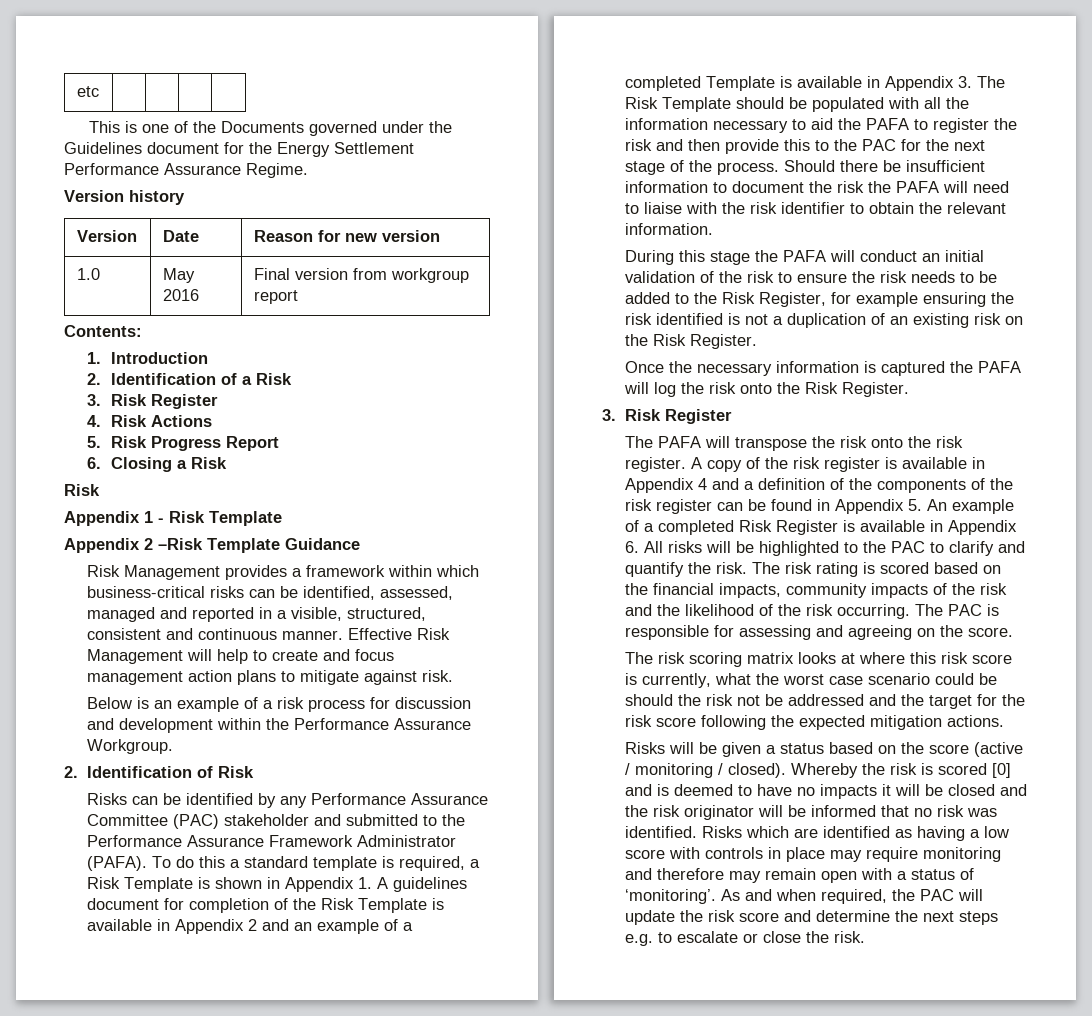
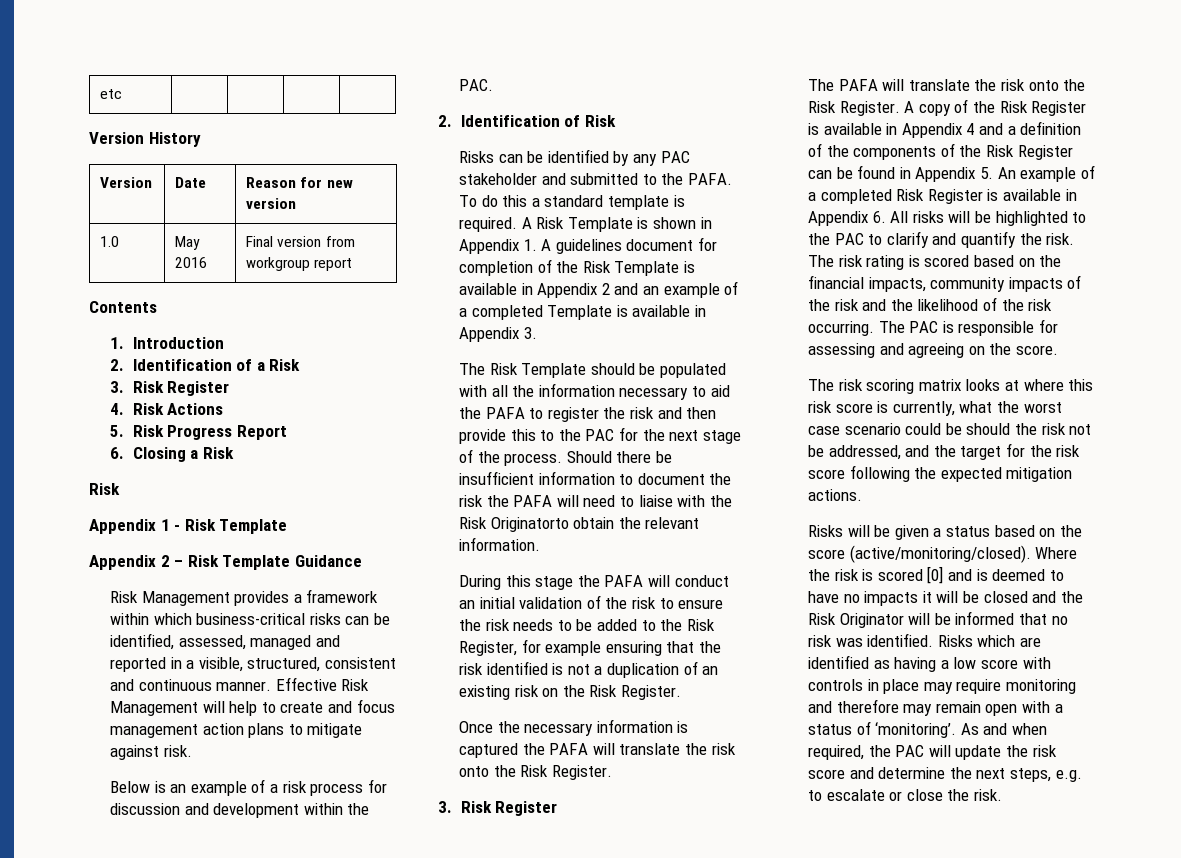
- This is one of the Documents governed under the Guidelines document for the Energy Settlement Performance Assurance Regime.
- Version history
+ Version History
- Contents:
+ Contents
- Appendix 2 –Risk Template Guidance
+ Appendix 2 – Risk Template Guidance
- Below is an example of a risk process for discussion and development within the Performance Assurance Workgroup.
+ Below is an example of a risk process for discussion and development within the PAC.
- Risks can be identified by any Performance Assurance Committee (PAC) stakeholder and submitted to the Performance Assurance Framework Administrator (PAFA).
+ Risks can be identified by any PAC stakeholder and submitted to the PAFA.
- To do this a standard template is required, a Risk Template is shown in Appendix 1. A guidelines document for completion of the Risk Template is available in Appendix 2 and an example of a completed Template is available in Appendix 3. The Risk Template should be populated with all the information necessary to aid the PAFA to register the risk and then provide this to the PAC for the next stage of the process.
+ To do this a standard template is required. A Risk Template is shown in Appendix 1. A guidelines document for completion of the Risk Template is available in Appendix 2 and an example of a completed Template is available in Appendix 3.
+ The Risk Template should be populated with all the information necessary to aid the PAFA to register the risk and then provide this to the PAC for the next stage of the process.
- Should there be insufficient information to document the risk the PAFA will need to liaise with the risk identifier to obtain the relevant information.
+ Should there be insufficient information to document the risk the PAFA will need to liaise with the Risk Originatorto obtain the relevant information.
- During this stage the PAFA will conduct an initial validation of the risk to ensure the risk needs to be added to the Risk Register, for example ensuring the risk identified is not a duplication of an existing risk on the Risk Register.
+ During this stage the PAFA will conduct an initial validation of the risk to ensure the risk needs to be added to the Risk Register, for example ensuring that the risk identified is not a duplication of an existing risk on the Risk Register.
- Once the necessary information is captured the PAFA will log the risk onto the Risk Register.
+ Once the necessary information is captured the PAFA will translate the risk onto the Risk Register.
- The PAFA will transpose the risk onto the risk register.
+ The PAFA will translate the risk onto the Risk Register.
- A copy of the risk register is available in Appendix 4 and a definition of the components of the risk register can be found in Appendix 5. An example of a completed Risk Register is available in Appendix 6. All risks will be highlighted to the PAC to clarify and quantify the risk.
+ A copy of the Risk Register is available in Appendix 4 and a definition of the components of the Risk Register can be found in Appendix 5. An example of a completed Risk Register is available in Appendix 6. All risks will be highlighted to the PAC to clarify and quantify the risk.
- The risk scoring matrix looks at where this risk score is currently, what the worst case scenario could be should the risk not be addressed and the target for the risk score following the expected mitigation actions.
+ The risk scoring matrix looks at where this risk score is currently, what the worst case scenario could be should the risk not be addressed, and the target for the risk score following the expected mitigation actions.
- Risks will be given a status based on the score (active / monitoring / closed). Whereby the risk is scored [0] and is deemed to have no impacts it will be closed and the risk originator will be informed that no risk was identified.
+ Risks will be given a status based on the score (active/monitoring/closed). Where the risk is scored [0] and is deemed to have no impacts it will be closed and the Risk Originator will be informed that no risk was identified.
- As and when required, the PAC will update the risk score and determine the next steps e.g. to escalate or close the risk.
+ As and when required, the PAC will update the risk score and determine the next steps, e.g. to escalate or close the risk.

